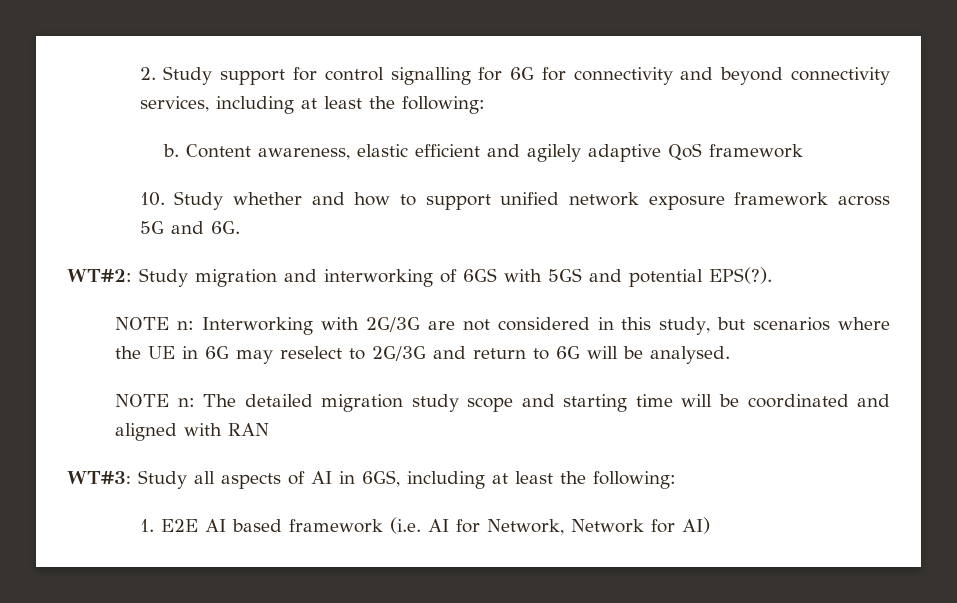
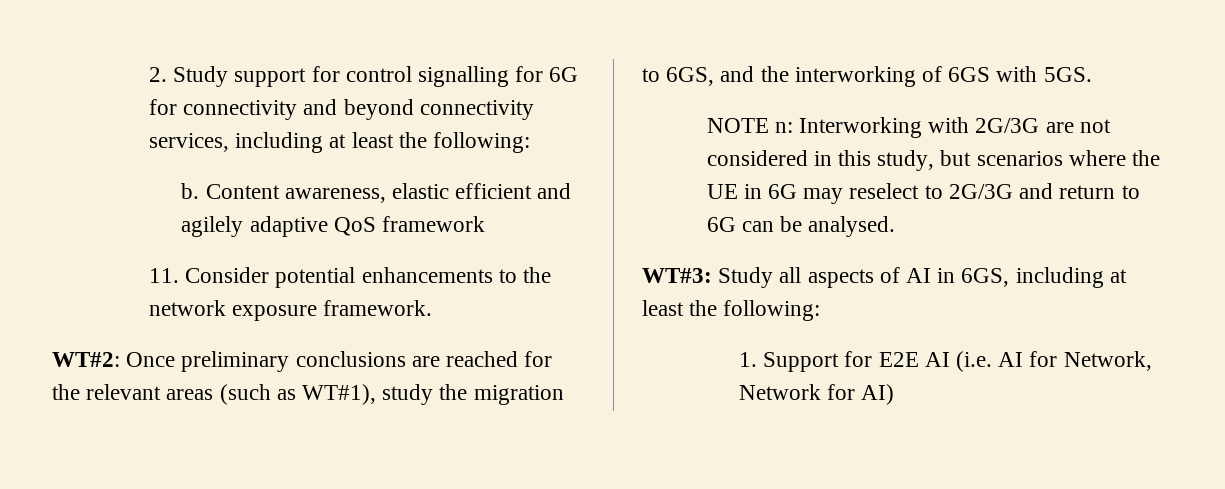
- 10. Study whether and how to support unified network exposure framework across 5G and 6G.
- WT#2: Study migration and interworking of 6GS with 5GS and potential EPS(?).
+ 11. Consider potential enhancements to the network exposure framework.
+ WT#2: Once preliminary conclusions are reached for the relevant areas (such as WT#1), study the migration to 6GS, and the interworking of 6GS with 5GS.
- NOTE n: Interworking with 2G/3G are not considered in this study, but scenarios where the UE in 6G may reselect to 2G/3G and return to 6G will be analysed.
+ NOTE n: Interworking with 2G/3G are not considered in this study, but scenarios where the UE in 6G may reselect to 2G/3G and return to 6G can be analysed.
- NOTE n: The detailed migration study scope and starting time will be coordinated and aligned with RAN
- 1. E2E AI based framework (i.e. AI for Network, Network for AI)
+ 1. Support for E2E AI (i.e. AI for Network, Network for AI)

